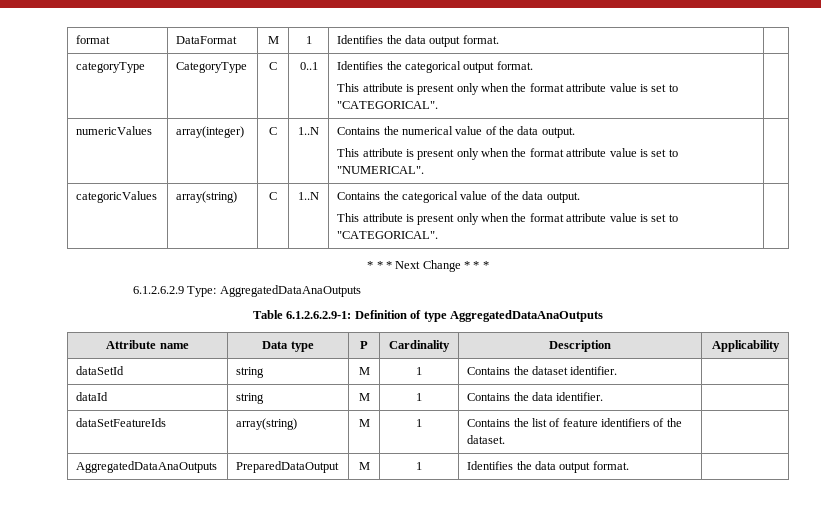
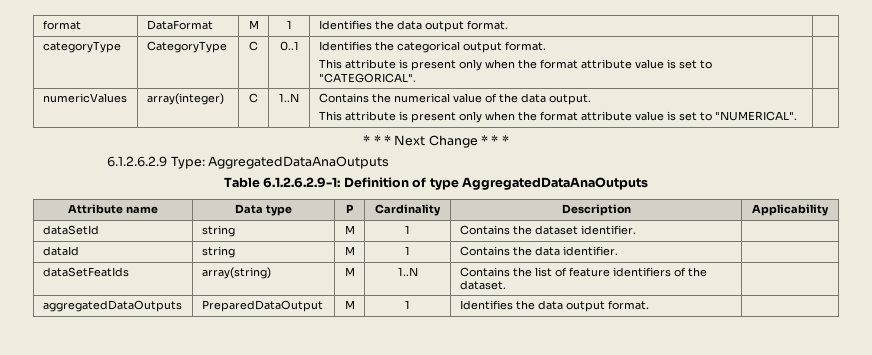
- categoricValues | array(string) | C | 1..N | Contains the categorical value of the data output.
- This attribute is present only when the format attribute value is set to "CATEGORICAL". |
- dataSetFeatureIds | array(string) | M | 1 | Contains the list of feature identifiers of the dataset. |
+ dataSetFeatIds | array(string) | M | 1..N | Contains the list of feature identifiers of the dataset. |
- AggregatedDataAnaOutputs | PreparedDataOutput | M | 1 | Identifies the data output format. |
+ aggregatedDataOutputs | PreparedDataOutput | M | 1 | Identifies the data output format. |

